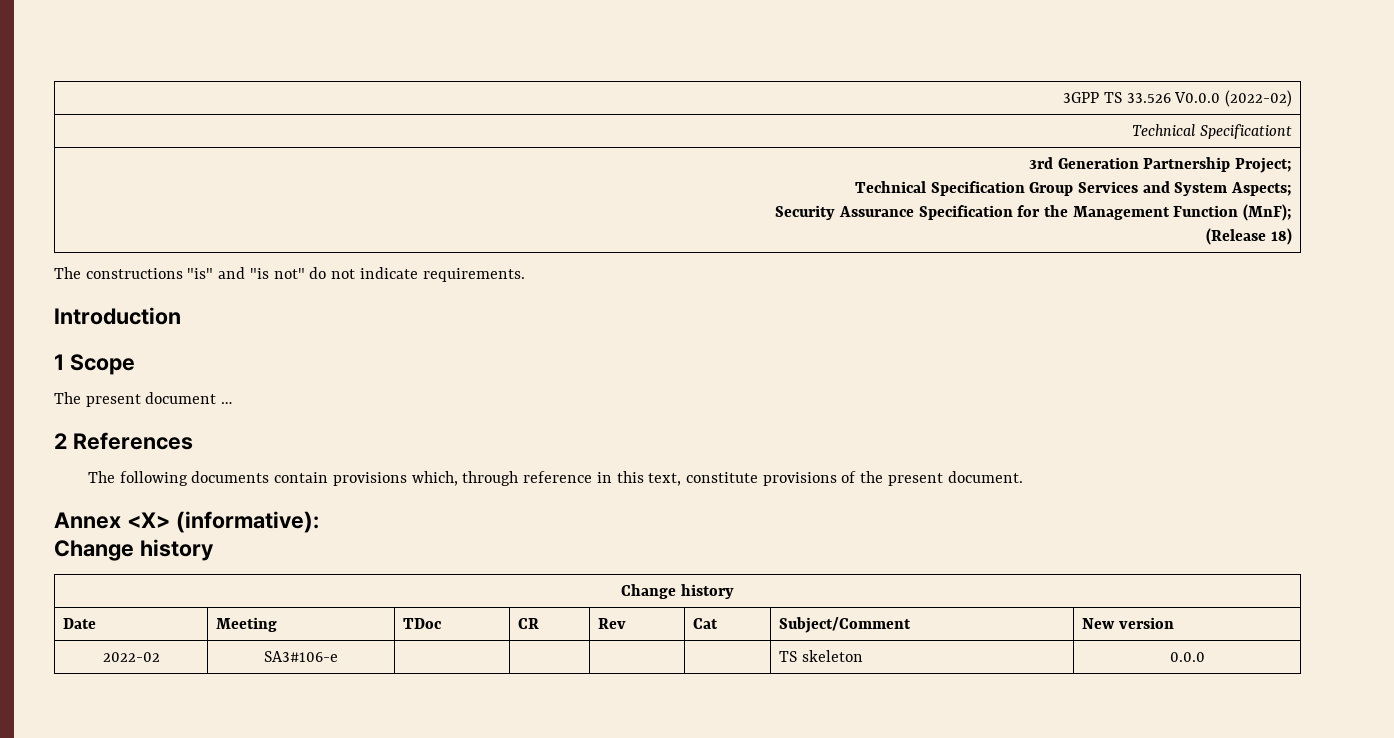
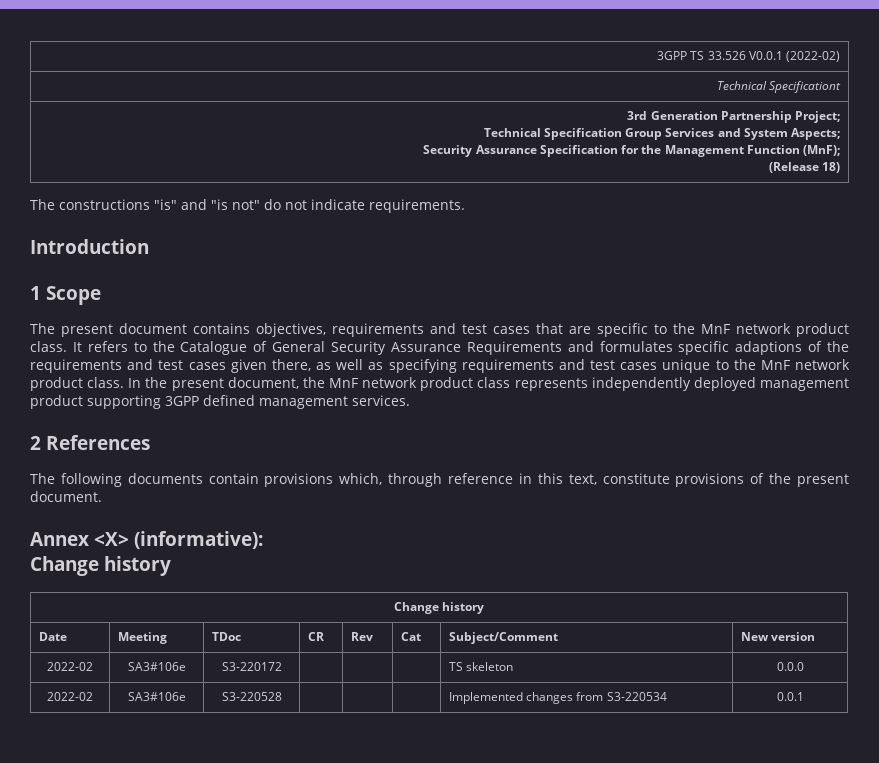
- 3GPP TS 33.526 V0.0.0 (2022-02)
+ 3GPP TS 33.526 V0.0.1 (2022-02)
- The present document …
+ The present document contains objectives, requirements and test cases that are specific to the MnF network product class. It refers to the Catalogue of General Security Assurance Requirements and formulates specific adaptions of the requirements and test cases given there, as well as specifying requirements and test cases unique to the MnF network product class. In the present document, the MnF network product class represents independently deployed management product supporting 3GPP defined management services.
- 2022-02 | SA3#106-e | | | | | TS skeleton | 0.0.0
+ 2022-02 | SA3#106e | S3-220172 | | | | TS skeleton | 0.0.0
+ 2022-02 | SA3#106e | S3-220528 | | | | Implemented changes from S3-220534 | 0.0.1

